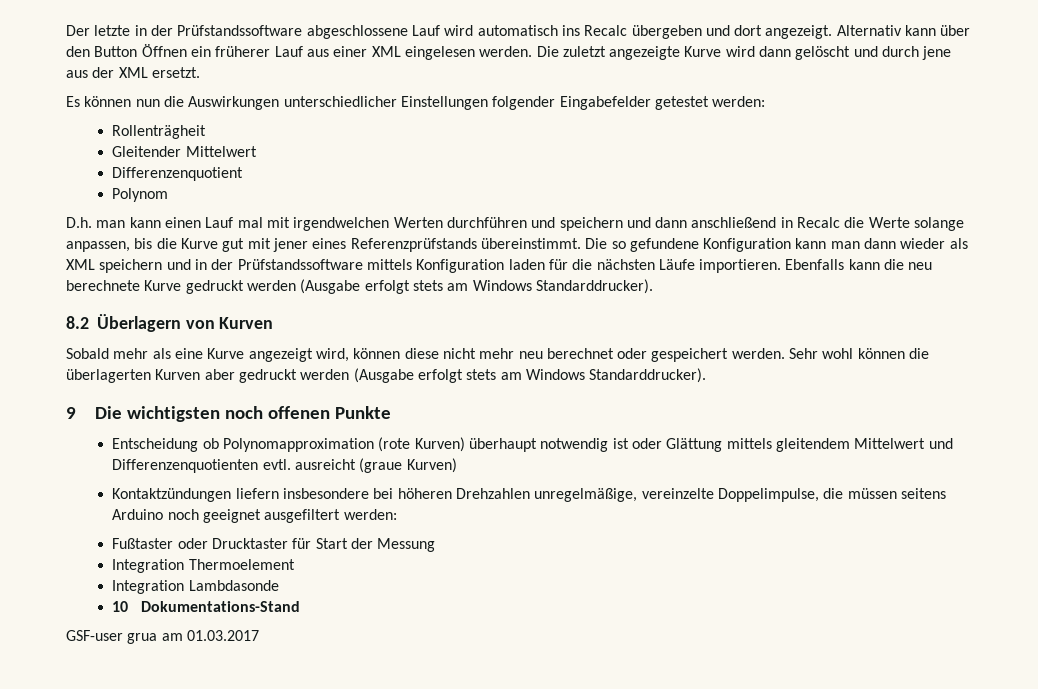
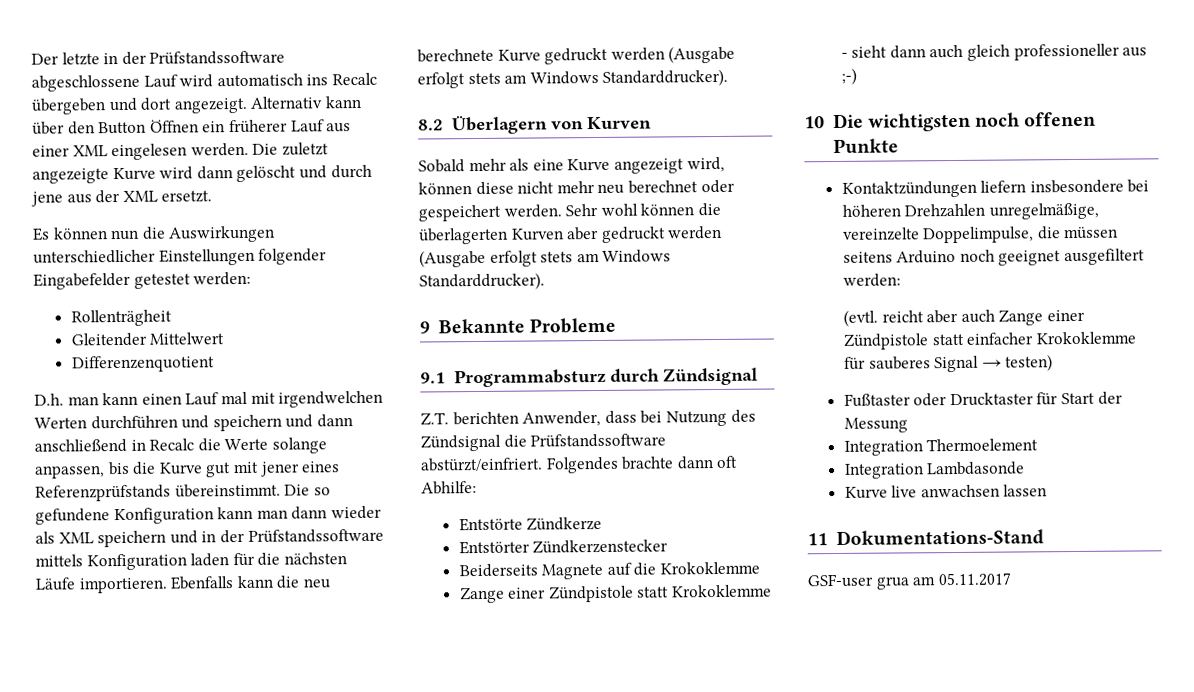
- Polynom
- 9 Die wichtigsten noch offenen Punkte
+ 9 Bekannte Probleme
+ 9.1 Programmabsturz durch Zündsignal
+ Z.T. berichten Anwender, dass bei Nutzung des Zündsignal die Prüfstandssoftware abstürzt/einfriert. Folgendes brachte dann oft Abhilfe:
+ Entstörte Zündkerze
+ Entstörter Zündkerzenstecker
+ Beiderseits Magnete auf die Krokoklemme
+ Zange einer Zündpistole statt Krokoklemme - sieht dann auch gleich professioneller aus ;-)
+ 10 Die wichtigsten noch offenen Punkte
- Entscheidung ob Polynomapproximation (rote Kurven) überhaupt notwendig ist oder Glättung mittels gleitendem Mittelwert und Differenzenquotienten evtl. ausreicht (graue Kurven)
+ (evtl. reicht aber auch Zange einer Zündpistole statt einfacher Krokoklemme für sauberes Signal → testen)
- 10 Dokumentations-Stand
+ Kurve live anwachsen lassen
+ 11 Dokumentations-Stand
- GSF-user grua am 01.03.2017
+ GSF-user grua am 05.11.2017

